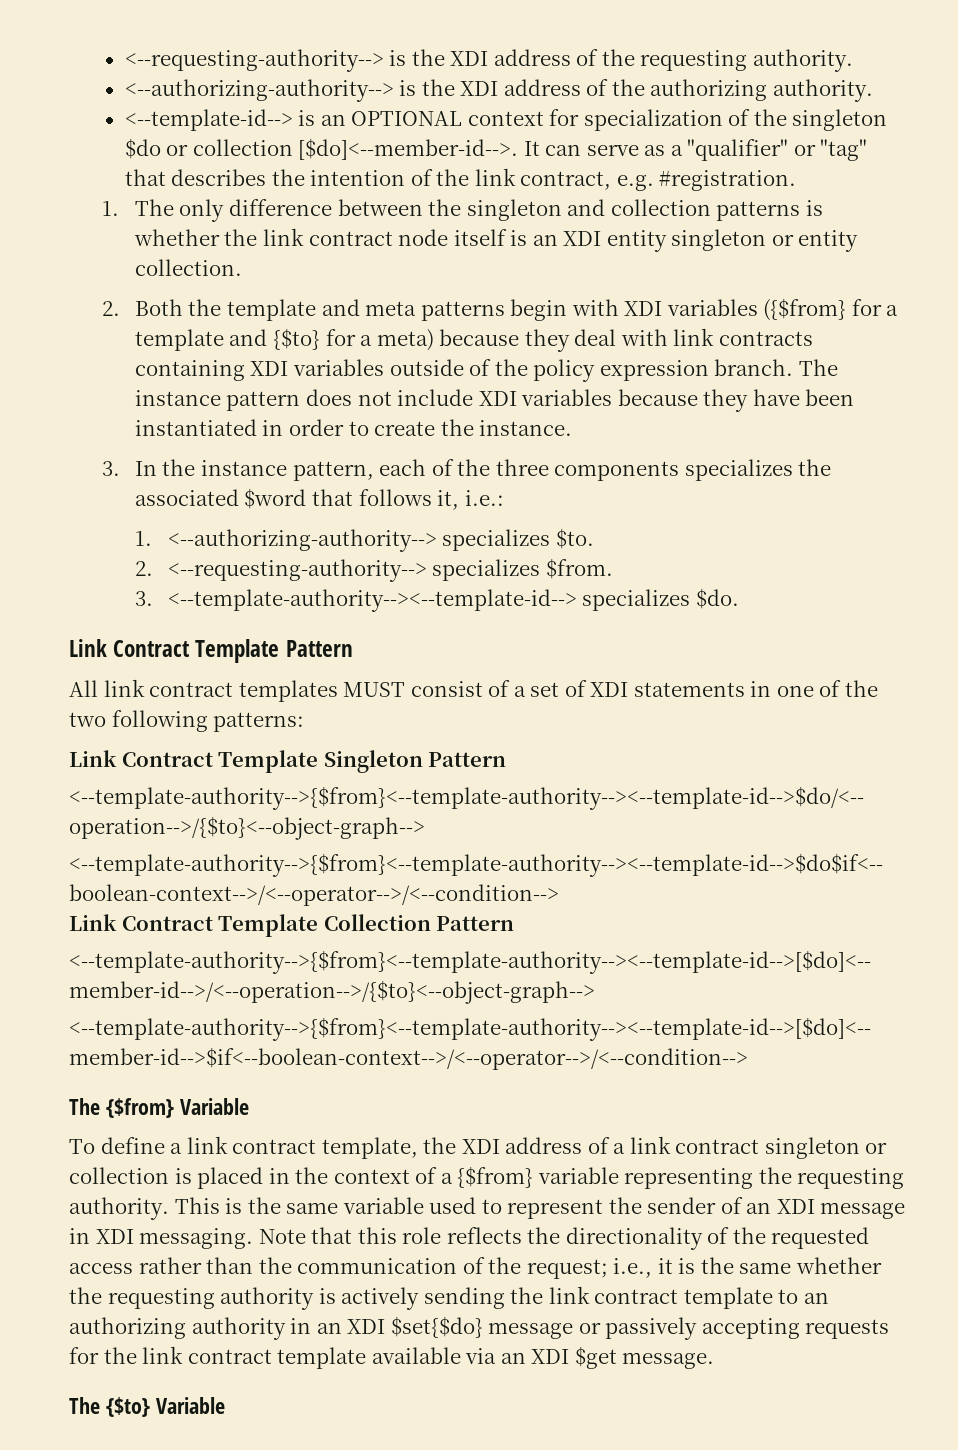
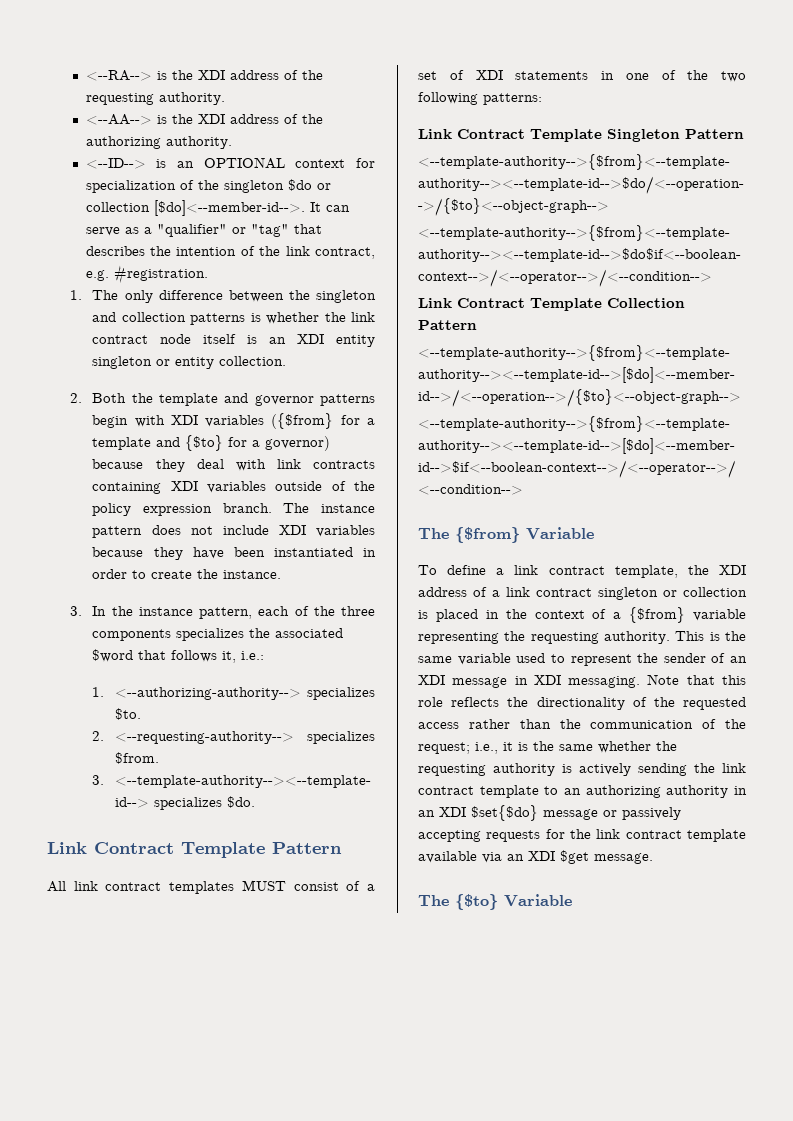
- <--requesting-authority--> is the XDI address of the requesting authority.
+ <--RA--> is the XDI address of the requesting authority.
- <--authorizing-authority--> is the XDI address of the authorizing authority.
+ <--AA--> is the XDI address of the authorizing authority.
- <--template-id--> is an OPTIONAL context for specialization of the singleton $do or collection [$do]<--member-id-->.
+ <--ID--> is an OPTIONAL context for specialization of the singleton $do or collection [$do]<--member-id-->.
- 2. Both the template and meta patterns begin with XDI variables ({$from} for a template and {$to} for a meta) because they deal with link contracts containing XDI variables outside of the policy expression branch.
+ 2. Both the template and governor patterns begin with XDI variables ({$from} for a template and {$to} for a governor) because they deal with link contracts containing XDI variables outside of the policy expression branch.

